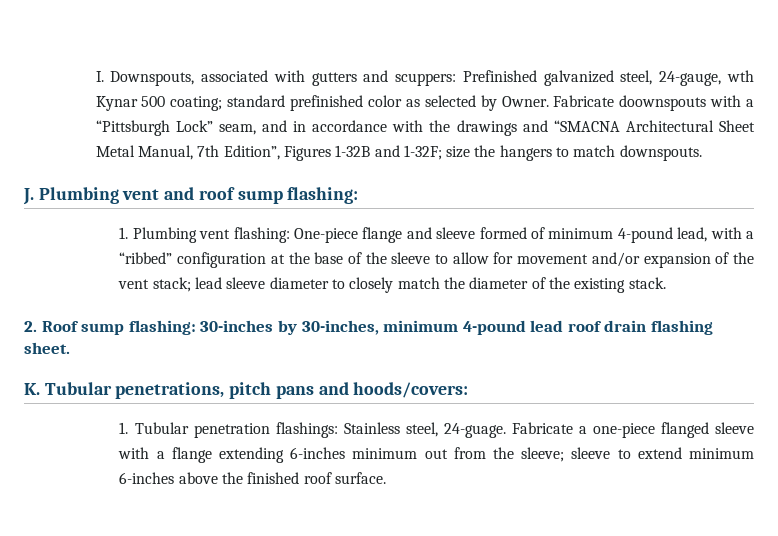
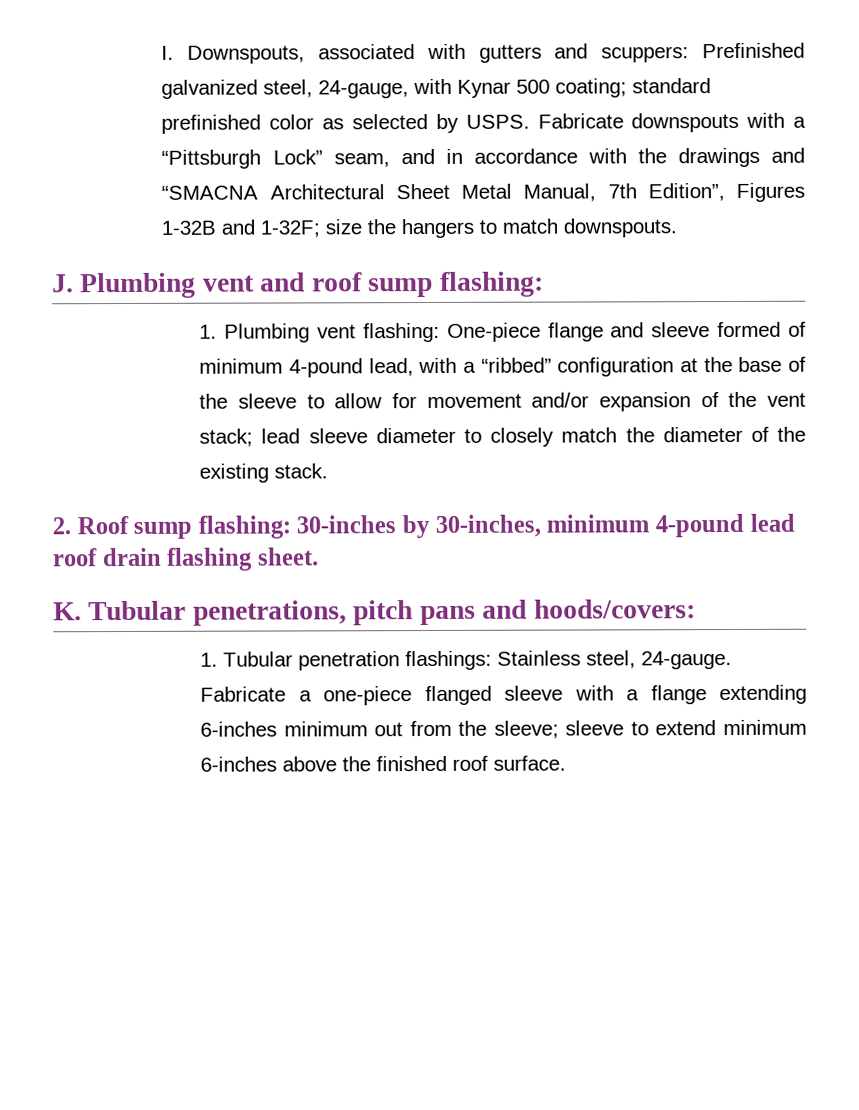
- I. Downspouts, associated with gutters and scuppers: Prefinished galvanized steel, 24-gauge, wth Kynar 500 coating; standard prefinished color as selected by Owner. Fabricate doownspouts with a “Pittsburgh Lock” seam, and in accordance with the drawings and “SMACNA Architectural Sheet Metal Manual, 7th Edition”, Figures 1-32B and 1-32F; size the hangers to match downspouts.
+ I. Downspouts, associated with gutters and scuppers: Prefinished galvanized steel, 24-gauge, with Kynar 500 coating; standard prefinished color as selected by USPS. Fabricate downspouts with a “Pittsburgh Lock” seam, and in accordance with the drawings and “SMACNA Architectural Sheet Metal Manual, 7th Edition”, Figures 1-32B and 1-32F; size the hangers to match downspouts.
- 1. Tubular penetration flashings: Stainless steel, 24-guage.
+ 1. Tubular penetration flashings: Stainless steel, 24-gauge.

